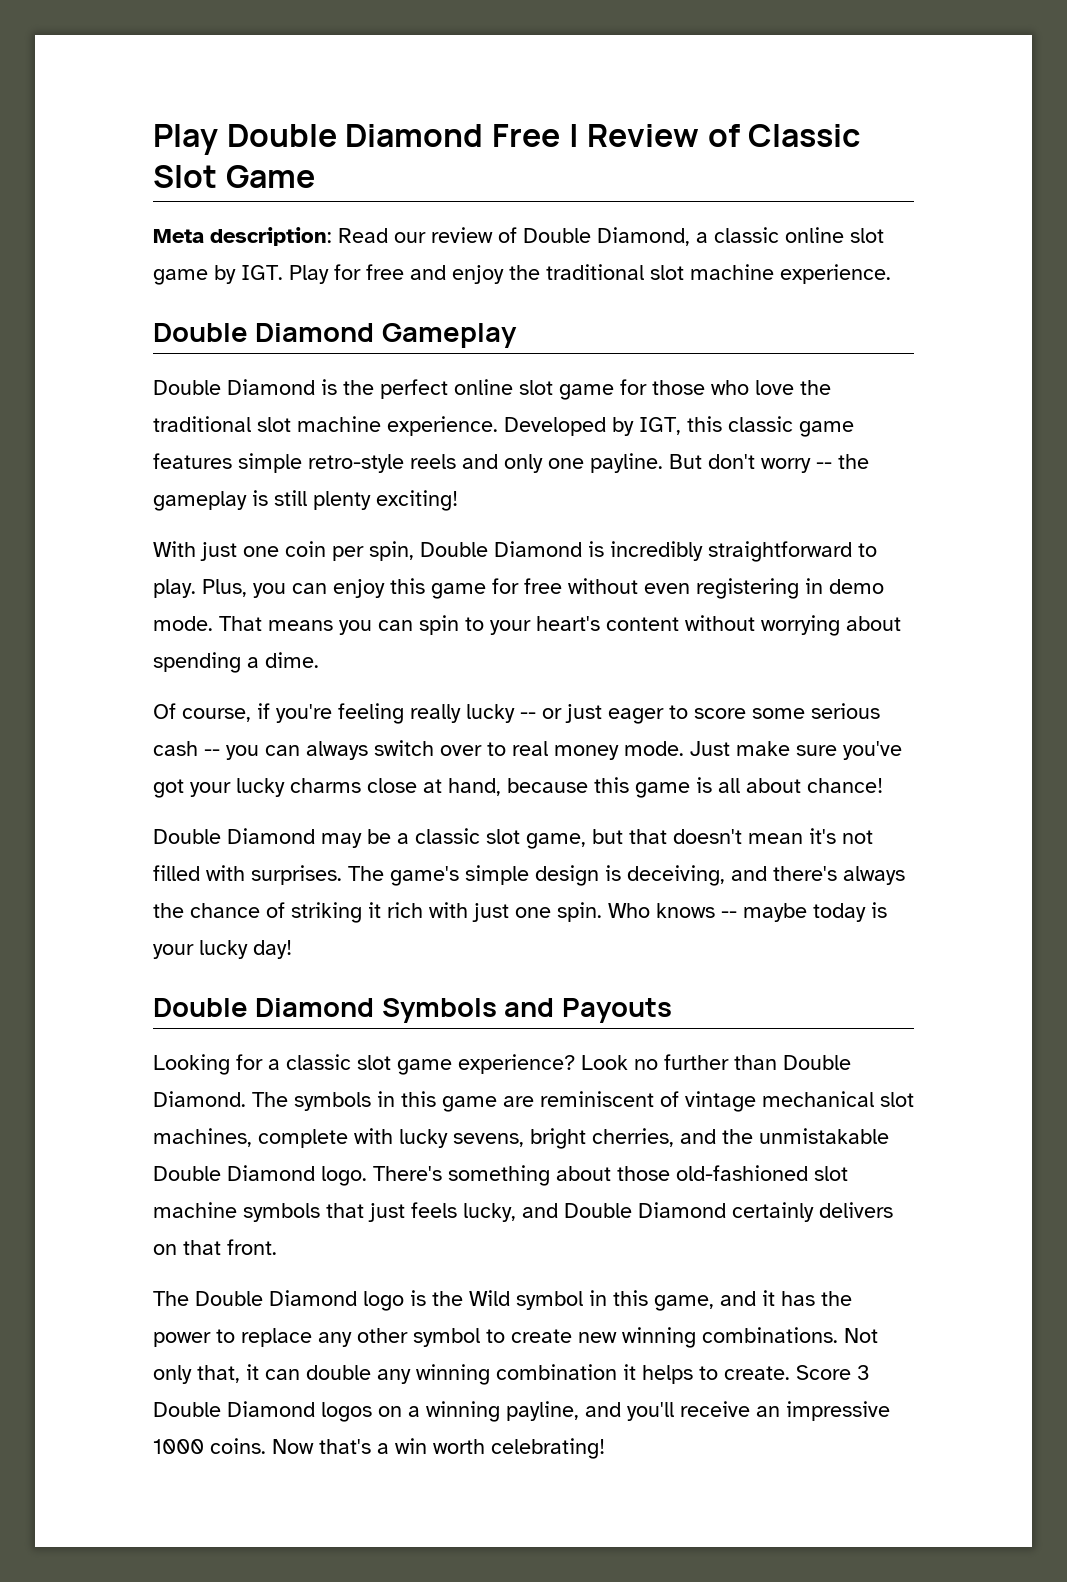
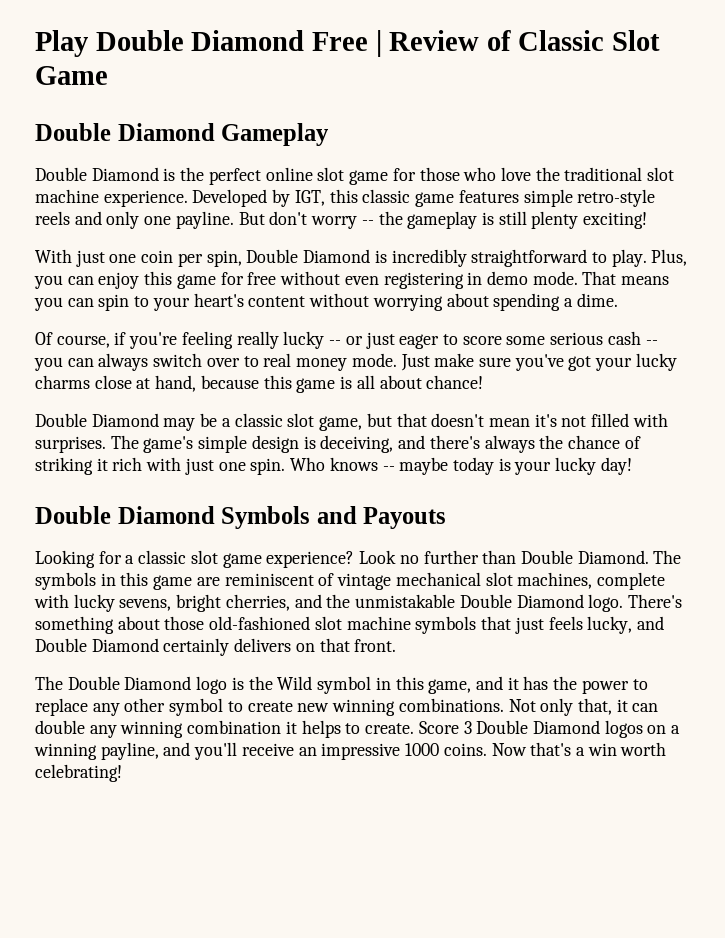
- Meta description: Read our review of Double Diamond, a classic online slot game by IGT. Play for free and enjoy the traditional slot machine experience.

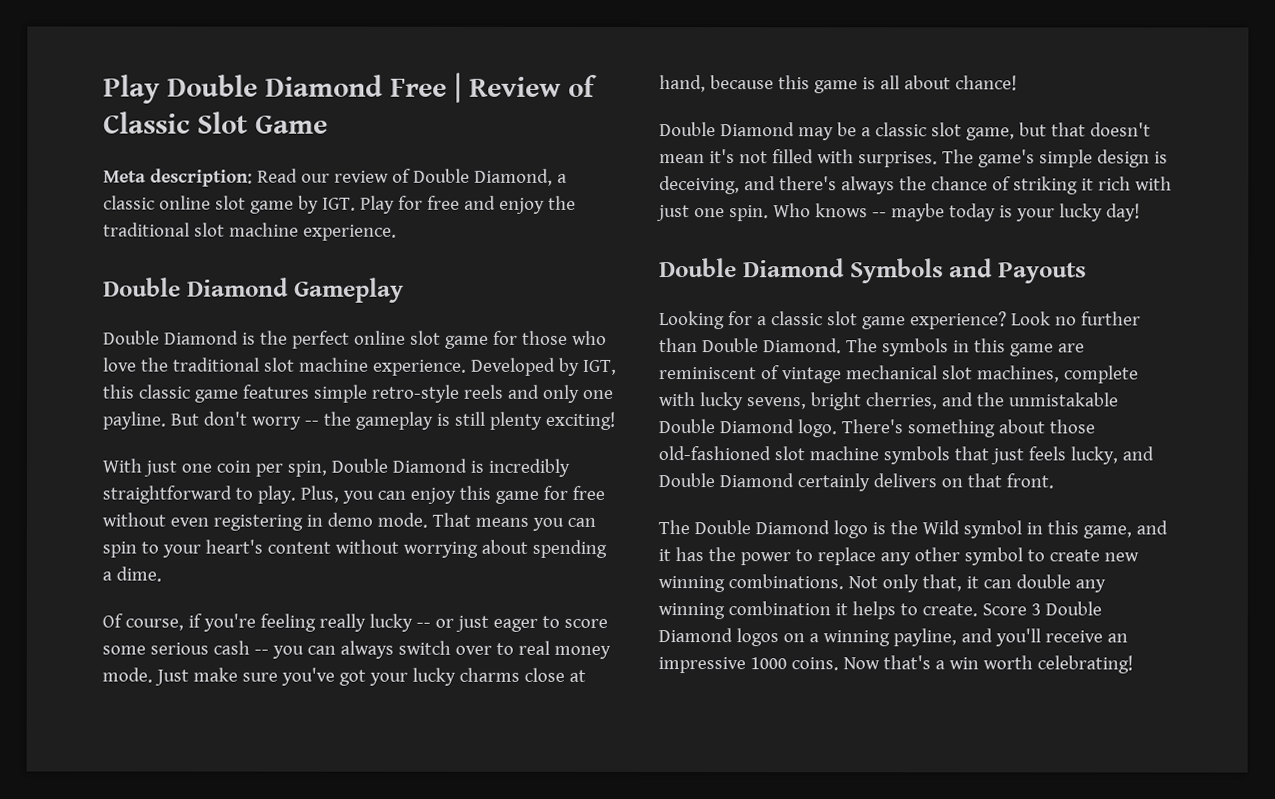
+ Meta description: Read our review of Double Diamond, a classic online slot game by IGT. Play for free and enjoy the traditional slot machine experience.

